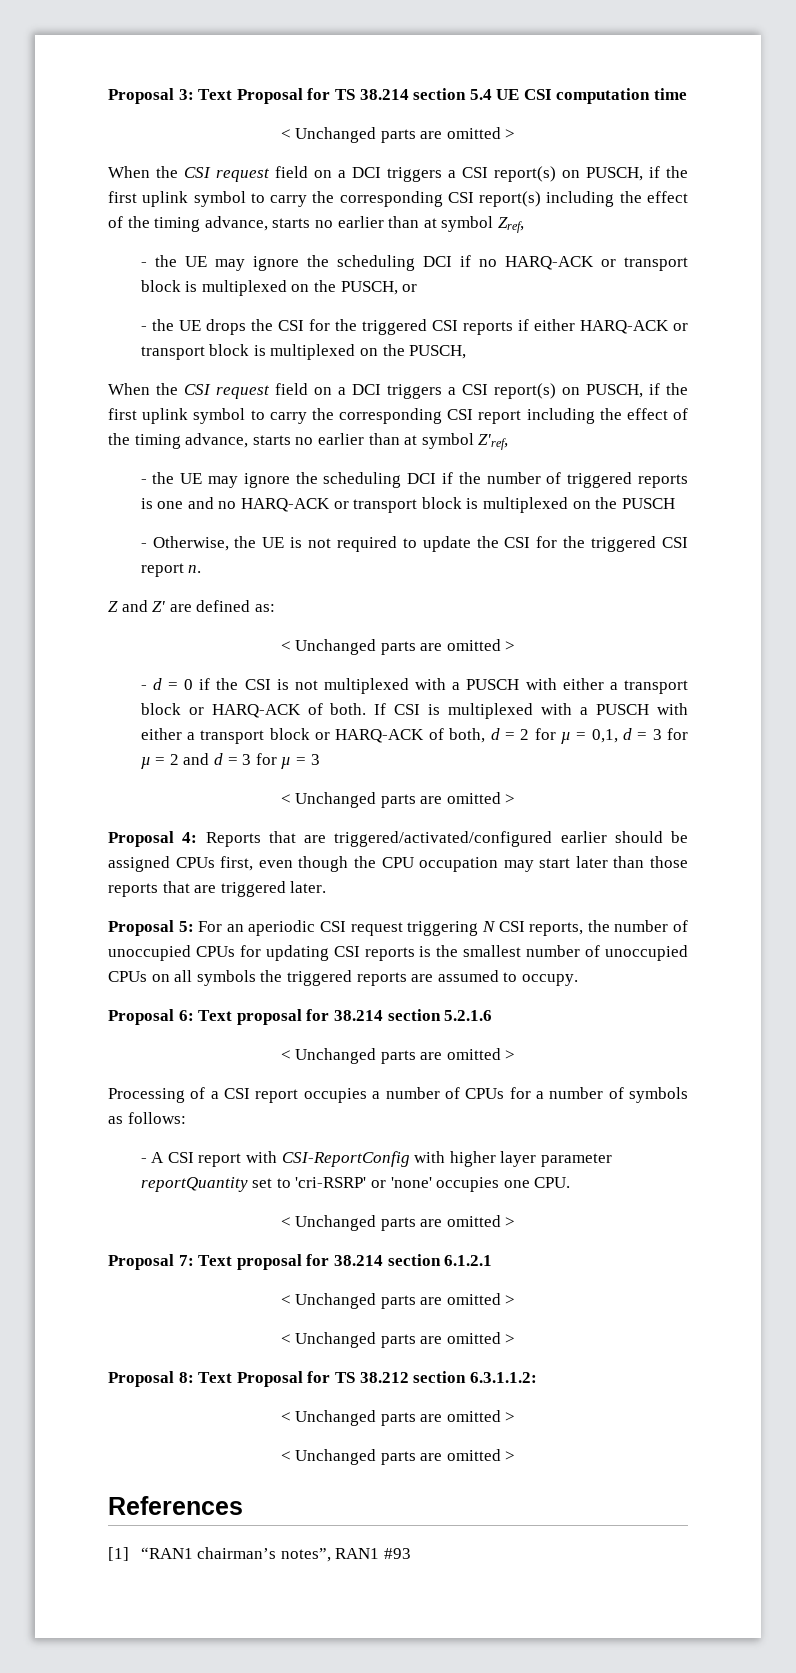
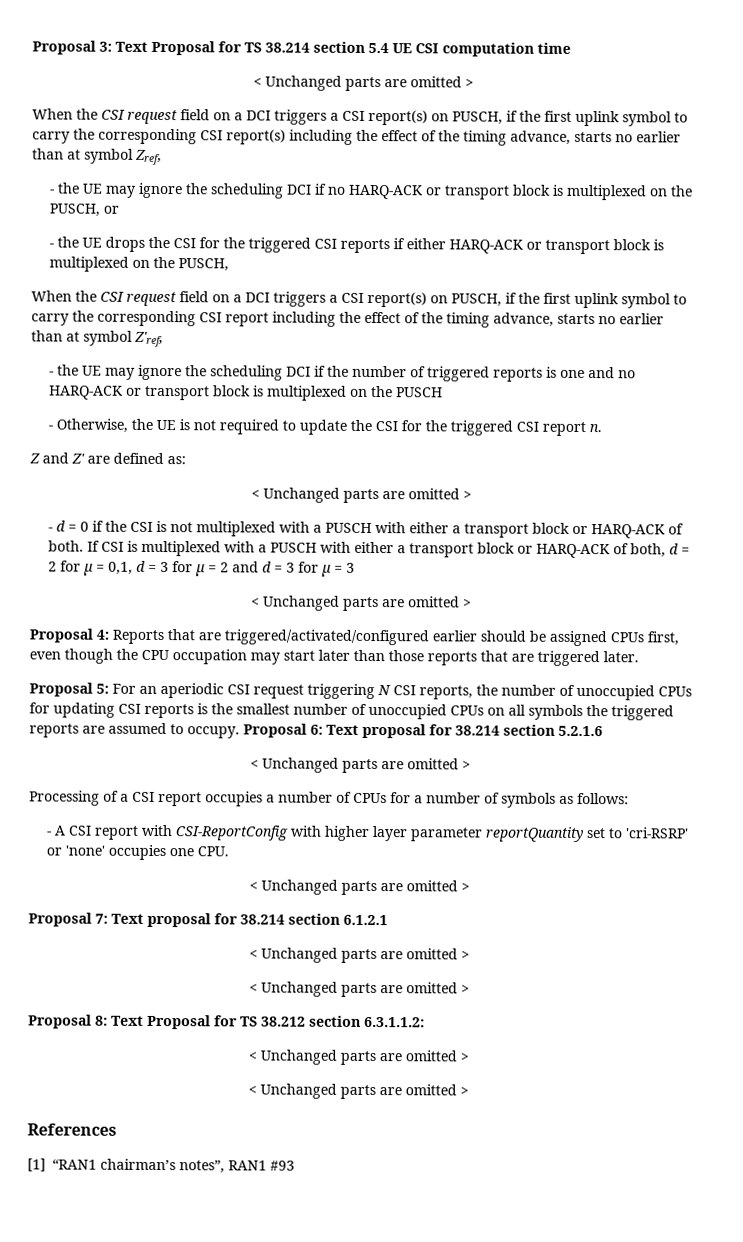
- Proposal 5: For an aperiodic CSI request triggering N CSI reports, the number of unoccupied CPUs for updating CSI reports is the smallest number of unoccupied CPUs on all symbols the triggered reports are assumed to occupy.
- Proposal 6: Text proposal for 38.214 section 5.2.1.6
+ Proposal 5: For an aperiodic CSI request triggering N CSI reports, the number of unoccupied CPUs for updating CSI reports is the smallest number of unoccupied CPUs on all symbols the triggered reports are assumed to occupy. Proposal 6: Text proposal for 38.214 section 5.2.1.6

